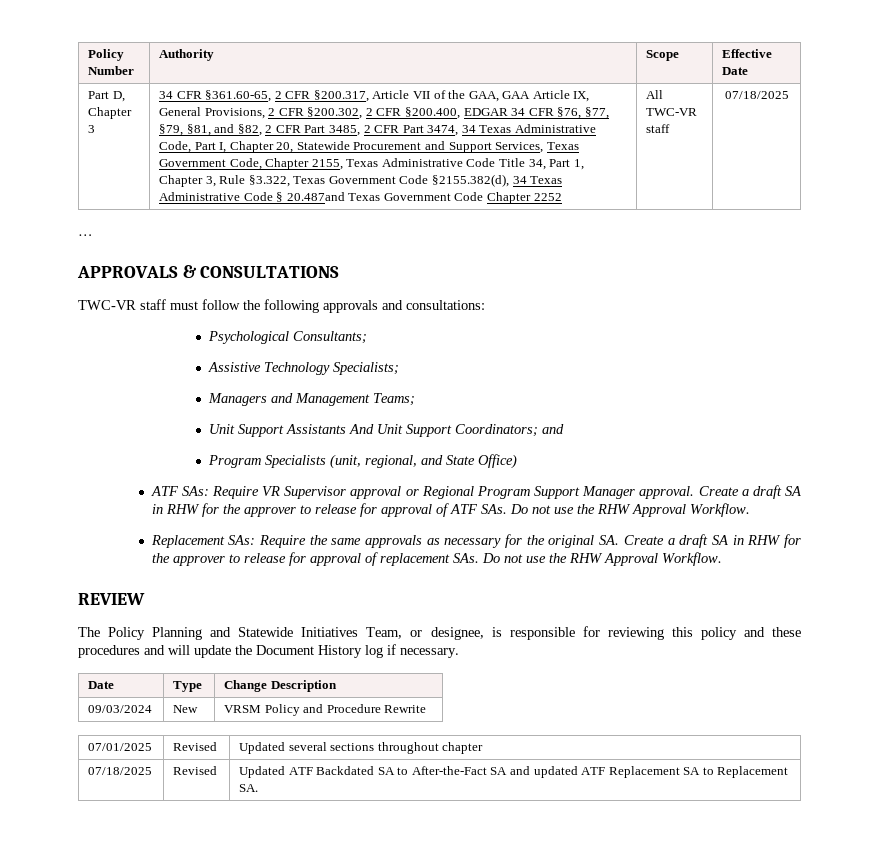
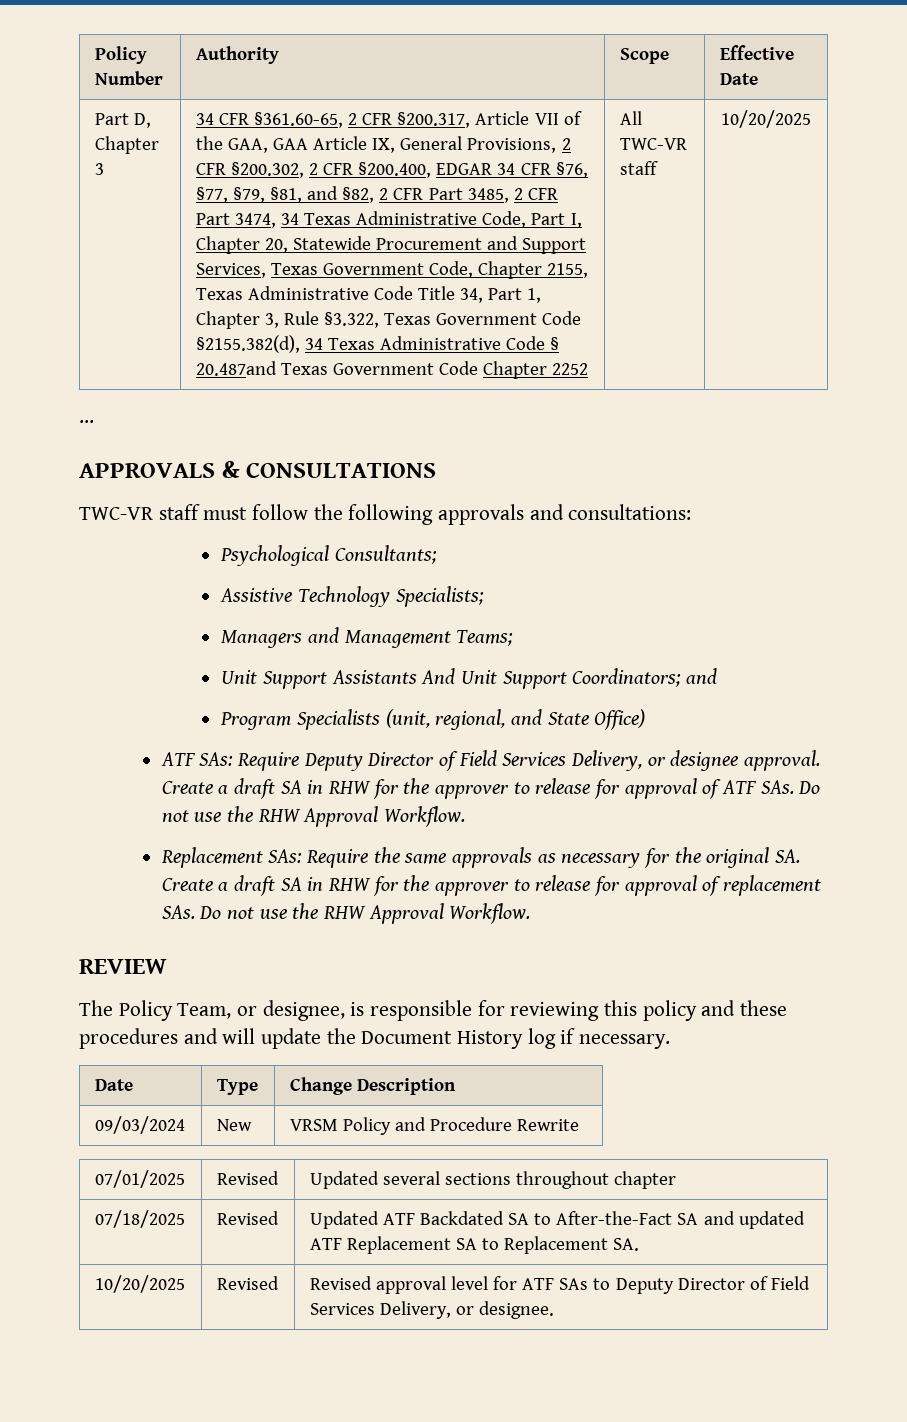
- All TWC-VR staff | 07/18/2025
+ All TWC-VR staff | 10/20/2025
- ATF SAs: Require VR Supervisor approval or Regional Program Support Manager approval.
+ ATF SAs: Require Deputy Director of Field Services Delivery, or designee approval.
- The Policy Planning and Statewide Initiatives Team, or designee, is responsible for reviewing this policy and these procedures and will update the Document History log if necessary.
+ The Policy Team, or designee, is responsible for reviewing this policy and these procedures and will update the Document History log if necessary.
+ 10/20/2025 | Revised | Revised approval level for ATF SAs to Deputy Director of Field Services Delivery, or designee.

